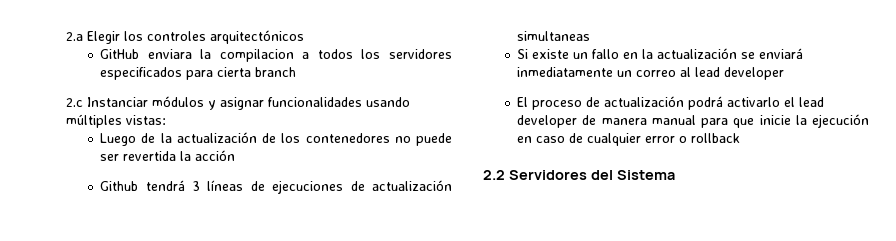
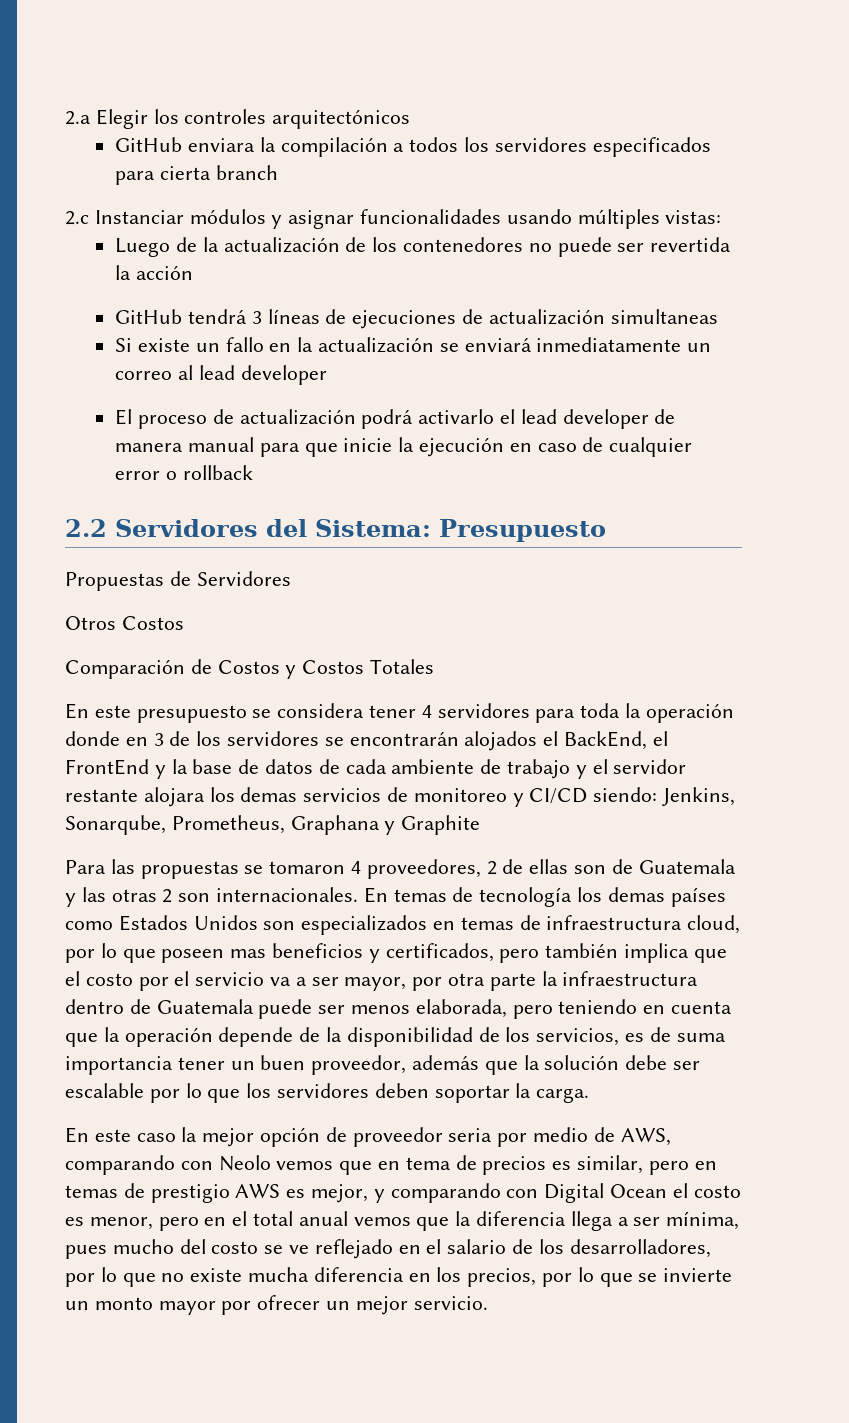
- GitHub enviara la compilacion a todos los servidores especificados para cierta branch
+ GitHub enviara la compilación a todos los servidores especificados para cierta branch
- Github tendrá 3 líneas de ejecuciones de actualización simultaneas
+ GitHub tendrá 3 líneas de ejecuciones de actualización simultaneas
- 2.2 Servidores del Sistema
+ 2.2 Servidores del Sistema: Presupuesto
+ Propuestas de Servidores
+ Otros Costos
+ Comparación de Costos y Costos Totales
+ En este presupuesto se considera tener 4 servidores para toda la operación donde en 3 de los servidores se encontrarán alojados el BackEnd, el FrontEnd y la base de datos de cada ambiente de trabajo y el servidor restante alojara los demas servicios de monitoreo y CI/CD siendo: Jenkins, Sonarqube, Prometheus, Graphana y Graphite
+ Para las propuestas se tomaron 4 proveedores, 2 de ellas son de Guatemala y las otras 2 son internacionales. En temas de tecnología los demas países como Estados Unidos son especializados en temas de infraestructura cloud, por lo que poseen mas beneficios y certificados, pero también implica que el costo por el servicio va a ser mayor, por otra parte la infraestructura dentro de Guatemala puede ser menos elaborada, pero teniendo en cuenta que la operación depende de la disponibilidad de los servicios, es de suma importancia tener un buen proveedor, además que la solución debe ser escalable por lo que los servidores deben soportar la carga.
+ En este caso la mejor opción de proveedor seria por medio de AWS, comparando con Neolo vemos que en tema de precios es similar, pero en temas de prestigio AWS es mejor, y comparando con Digital Ocean el costo es menor, pero en el total anual vemos que la diferencia llega a ser mínima, pues mucho del costo se ve reflejado en el salario de los desarrolladores, por lo que no existe mucha diferencia en los precios, por lo que se invierte un monto mayor por ofrecer un mejor servicio.

